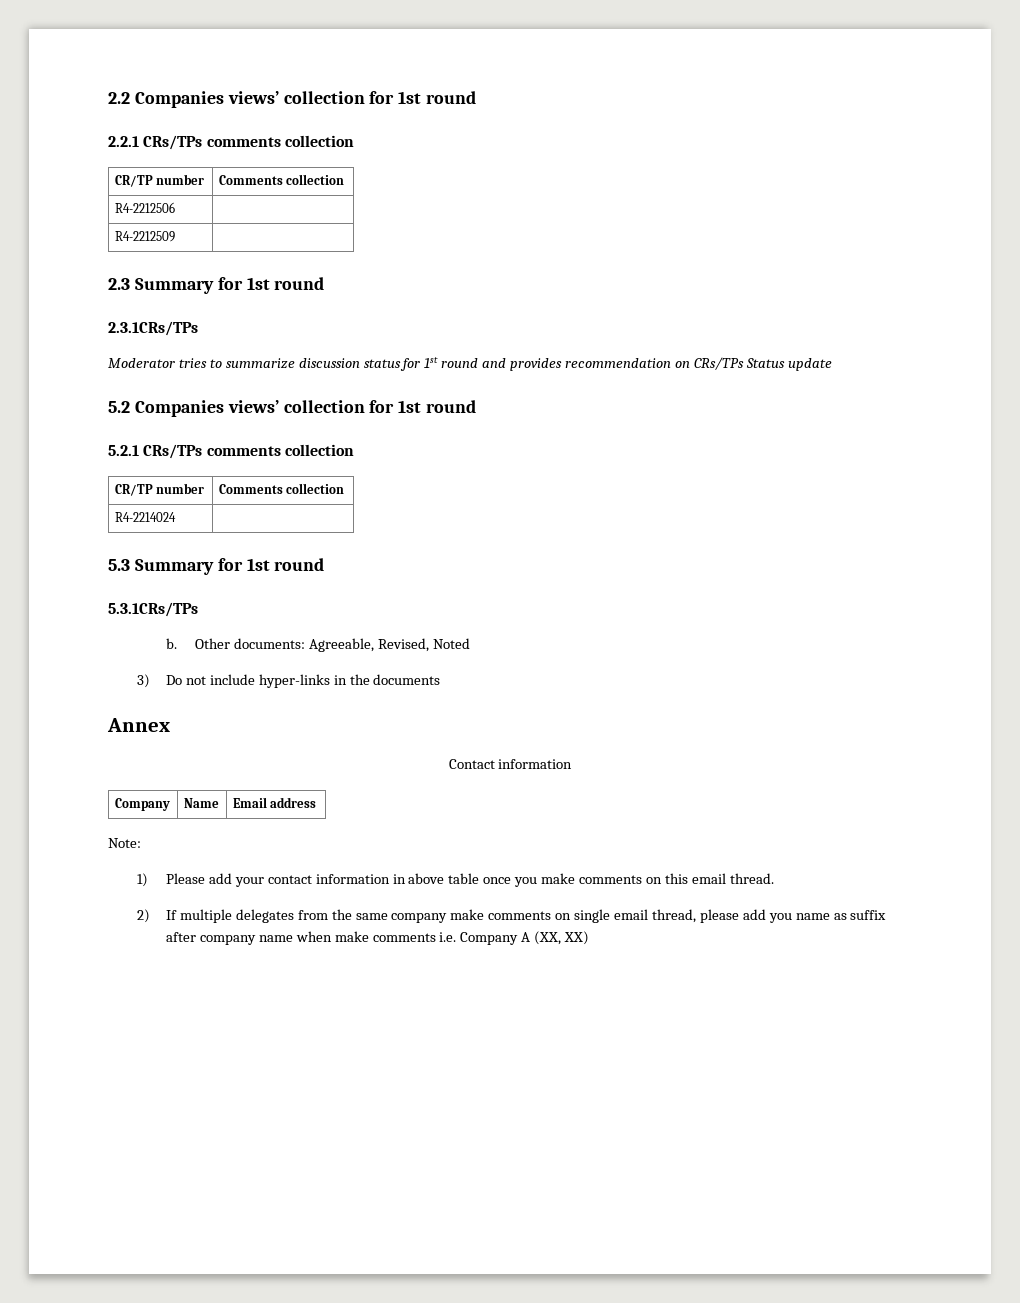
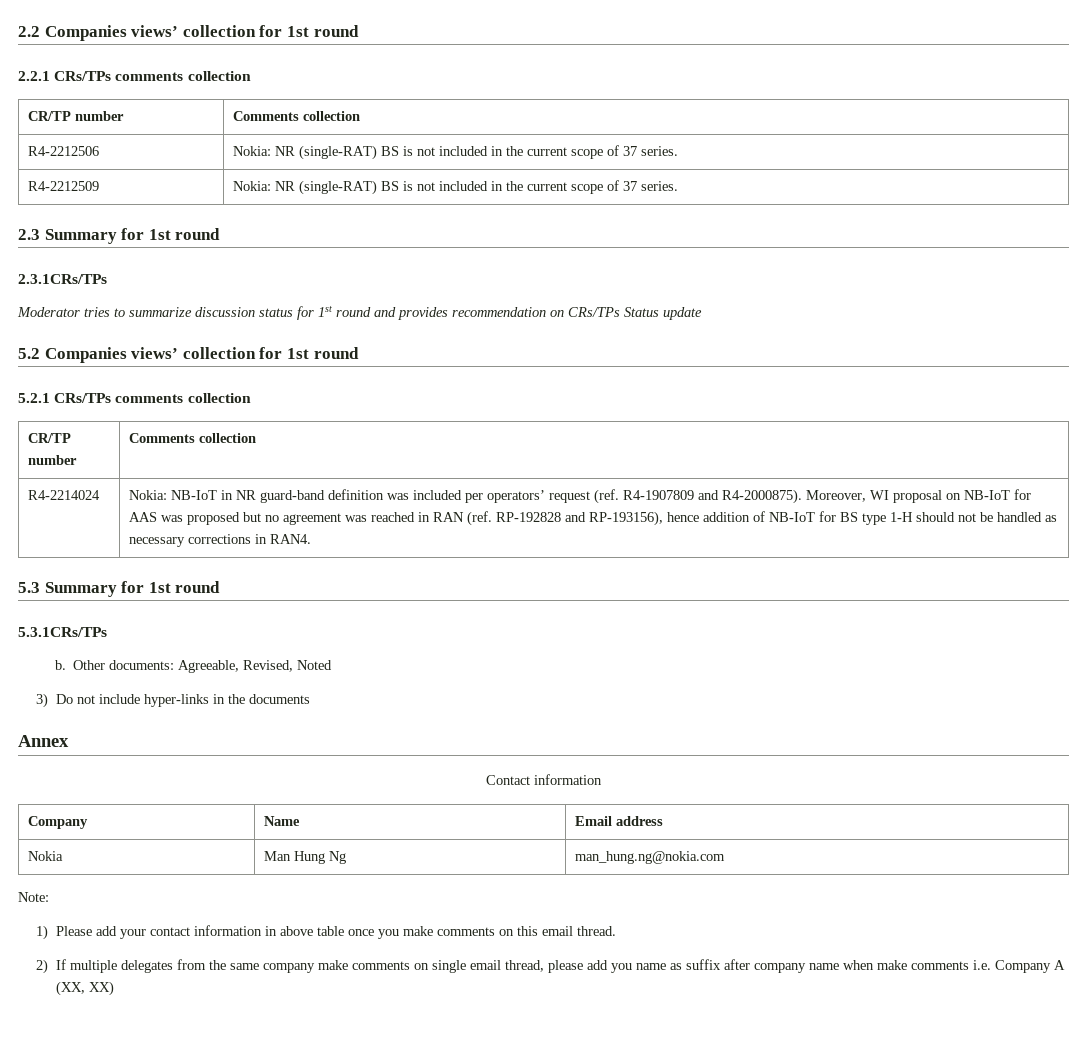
- R4-2212506 |
- R4-2212509 |
+ R4-2212506 | Nokia: NR (single-RAT) BS is not included in the current scope of 37 series.
+ R4-2212509 | Nokia: NR (single-RAT) BS is not included in the current scope of 37 series.
+ Nokia: NB-IoT in NR guard-band definition was included per operators’ request (ref. R4-1907809 and R4-2000875). Moreover, WI proposal on NB-IoT for AAS was proposed but no agreement was reached in RAN (ref. RP-192828 and RP-193156), hence addition of NB-IoT for BS type 1-H should not be handled as necessary corrections in RAN4.
+ Nokia | Man Hung Ng | man_hung.ng@nokia.com

